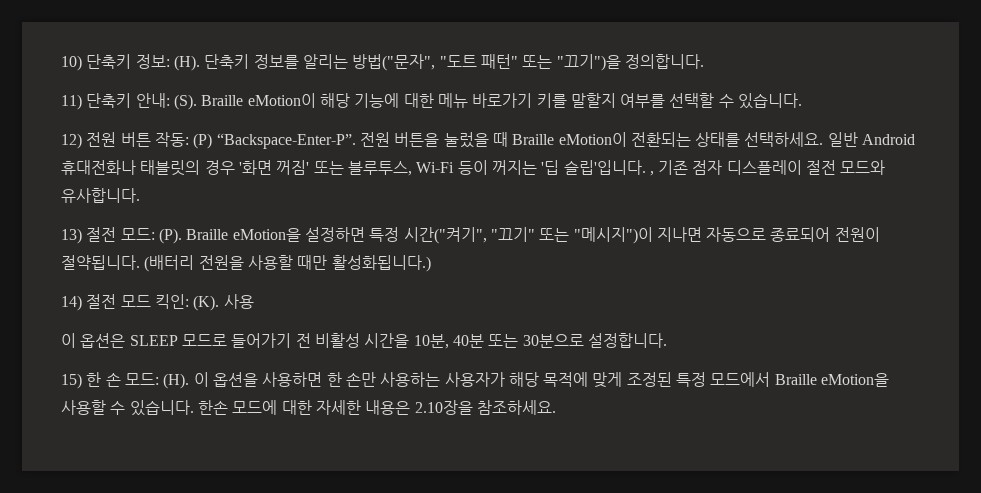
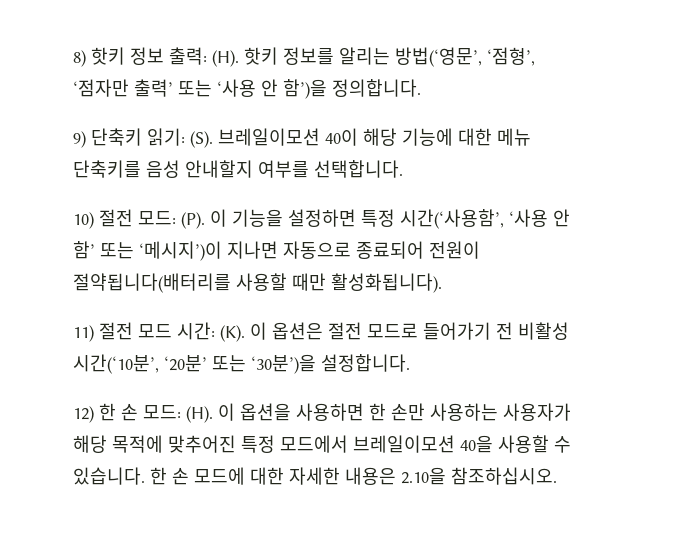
- 10) 단축키 정보: (H). 단축키 정보를 알리는 방법("문자", "도트 패턴" 또는 "끄기")을 정의합니다.
- 11) 단축키 안내: (S). Braille eMotion이 해당 기능에 대한 메뉴 바로가기 키를 말할지 여부를 선택할 수 있습니다.
- 12) 전원 버튼 작동: (P) “Backspace-Enter-P”. 전원 버튼을 눌렀을 때 Braille eMotion이 전환되는 상태를 선택하세요. 일반 Android 휴대전화나 태블릿의 경우 '화면 꺼짐' 또는 블루투스, Wi-Fi 등이 꺼지는 '딥 슬립'입니다. , 기존 점자 디스플레이 절전 모드와 유사합니다.
- 13) 절전 모드: (P). Braille eMotion을 설정하면 특정 시간("켜기", "끄기" 또는 "메시지")이 지나면 자동으로 종료되어 전원이 절약됩니다. (배터리 전원을 사용할 때만 활성화됩니다.)
- 14) 절전 모드 킥인: (K). 사용
- 이 옵션은 SLEEP 모드로 들어가기 전 비활성 시간을 10분, 40분 또는 30분으로 설정합니다.
+ 8) 핫키 정보 출력: (H). 핫키 정보를 알리는 방법(‘영문’, ‘점형’, ‘점자만 출력’ 또는 ‘사용 안 함’)을 정의합니다.
+ 9) 단축키 읽기: (S). 브레일이모션 40이 해당 기능에 대한 메뉴 단축키를 음성 안내할지 여부를 선택합니다.
+ 10) 절전 모드: (P). 이 기능을 설정하면 특정 시간(‘사용함’, ‘사용 안 함’ 또는 ‘메시지’)이 지나면 자동으로 종료되어 전원이 절약됩니다(배터리를 사용할 때만 활성화됩니다).
+ 11) 절전 모드 시간: (K). 이 옵션은 절전 모드로 들어가기 전 비활성 시간(‘10분’, ‘20분’ 또는 ‘30분’)을 설정합니다.
- 15) 한 손 모드: (H). 이 옵션을 사용하면 한 손만 사용하는 사용자가 해당 목적에 맞게 조정된 특정 모드에서 Braille eMotion을 사용할 수 있습니다.
+ 12) 한 손 모드: (H). 이 옵션을 사용하면 한 손만 사용하는 사용자가 해당 목적에 맞추어진 특정 모드에서 브레일이모션 40을 사용할 수 있습니다.
- 한손 모드에 대한 자세한 내용은 2.10장을 참조하세요.
+ 한 손 모드에 대한 자세한 내용은 2.10을 참조하십시오.

